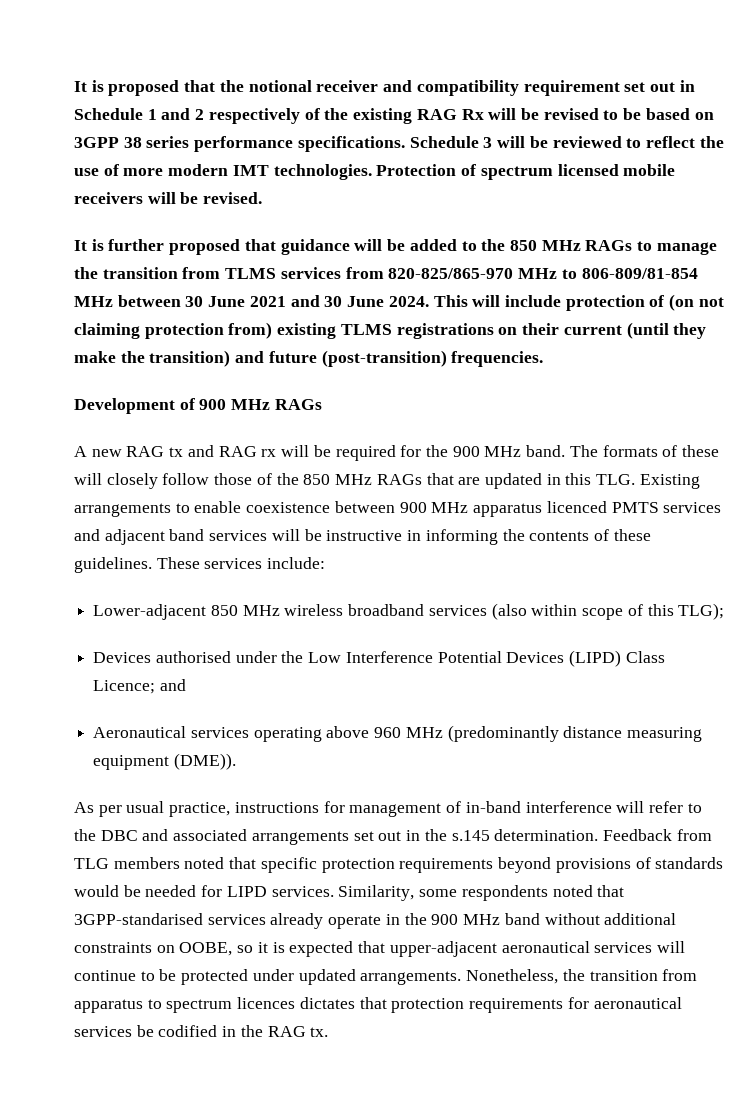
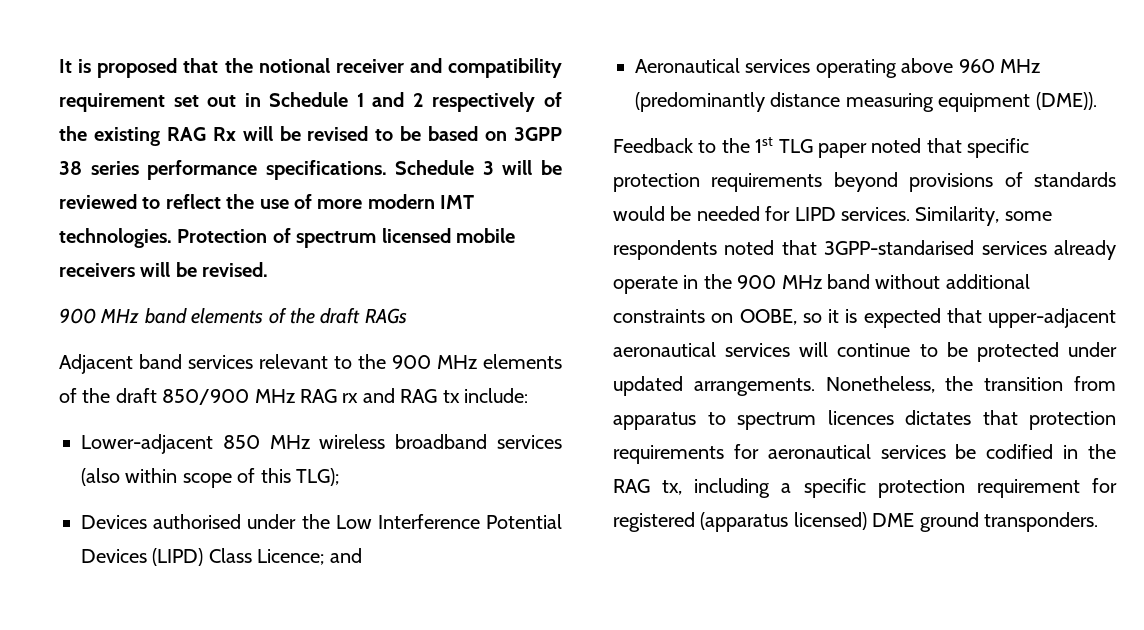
- It is further proposed that guidance will be added to the 850 MHz RAGs to manage the transition from TLMS services from 820-825/865-970 MHz to 806-809/81-854 MHz between 30 June 2021 and 30 June 2024. This will include protection of (on not claiming protection from) existing TLMS registrations on their current (until they make the transition) and future (post-transition) frequencies.
- Development of 900 MHz RAGs
- A new RAG tx and RAG rx will be required for the 900 MHz band. The formats of these will closely follow those of the 850 MHz RAGs that are updated in this TLG. Existing arrangements to enable coexistence between 900 MHz apparatus licenced PMTS services and adjacent band services will be instructive in informing the contents of these guidelines. These services include:
+ 900 MHz band elements of the draft RAGs
+ Adjacent band services relevant to the 900 MHz elements of the draft 850/900 MHz RAG rx and RAG tx include:
- As per usual practice, instructions for management of in-band interference will refer to the DBC and associated arrangements set out in the s.145 determination. Feedback from TLG members noted that specific protection requirements beyond provisions of standards would be needed for LIPD services.
+ Feedback to the 1st TLG paper noted that specific protection requirements beyond provisions of standards would be needed for LIPD services.
- Nonetheless, the transition from apparatus to spectrum licences dictates that protection requirements for aeronautical services be codified in the RAG tx.
+ Nonetheless, the transition from apparatus to spectrum licences dictates that protection requirements for aeronautical services be codified in the RAG tx, including a specific protection requirement for registered (apparatus licensed) DME ground transponders.

